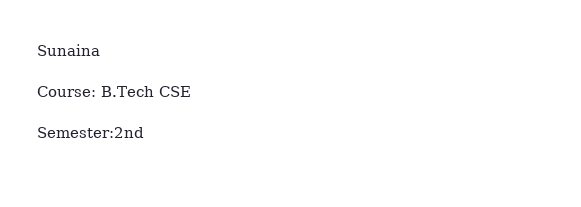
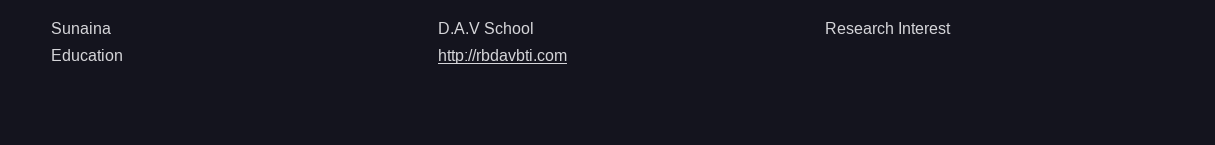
- Course: B.Tech CSE
- Semester:2nd
+ Education
+ D.A.V School
+ http://rbdavbti.com
+ Research Interest

